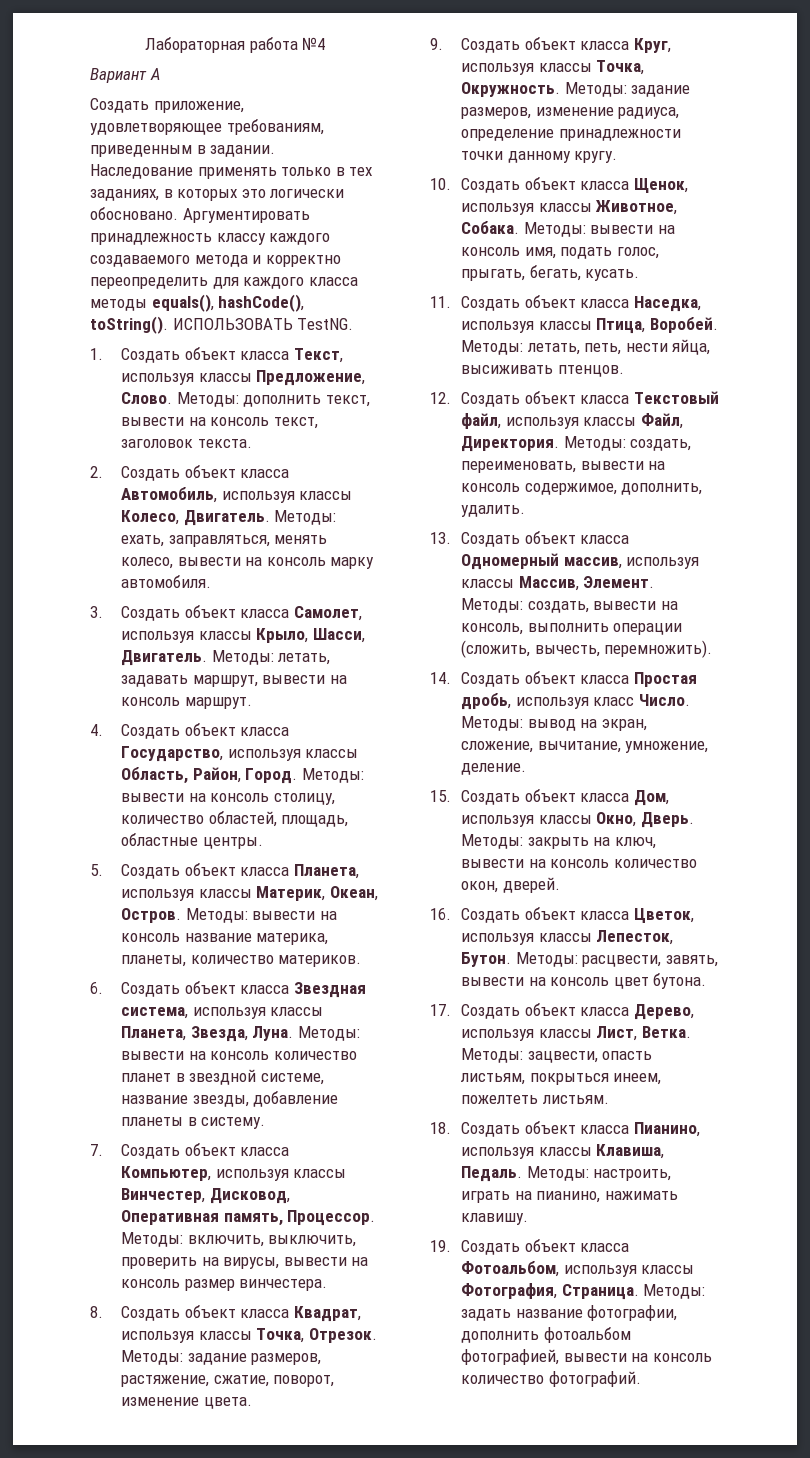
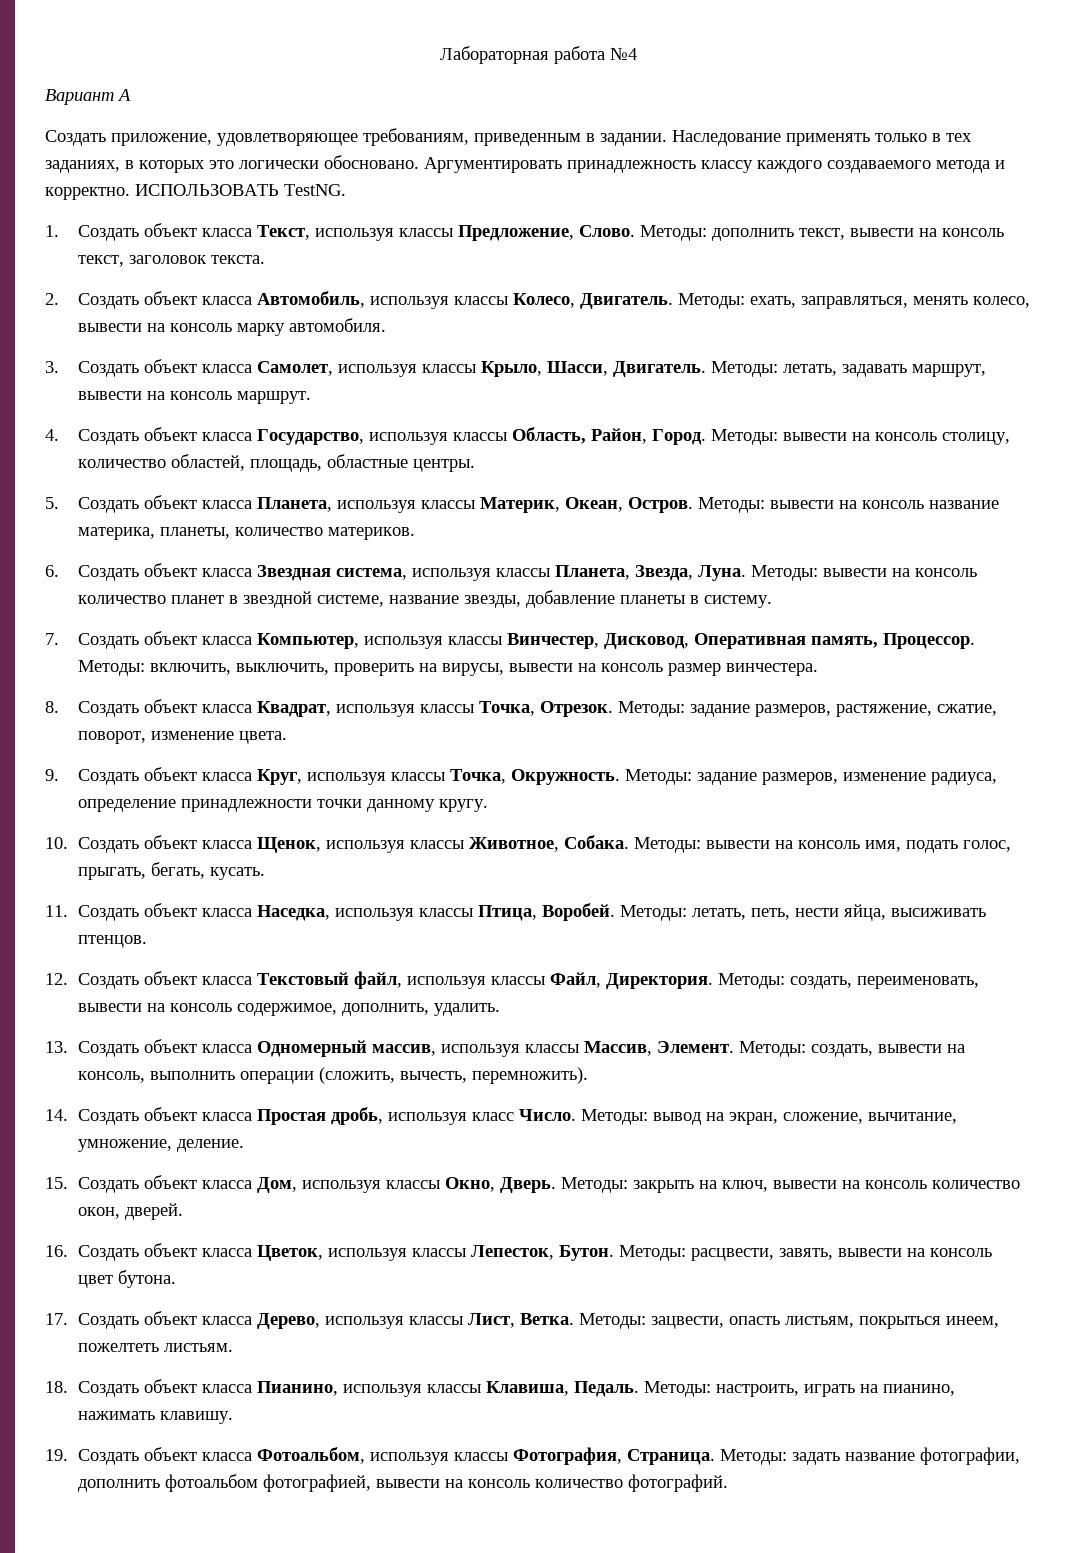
- Аргументировать принадлежность классу каждого создаваемого метода и корректно переопределить для каждого класса методы equals(), hashCode(), toString().
+ Аргументировать принадлежность классу каждого создаваемого метода и корректно.

